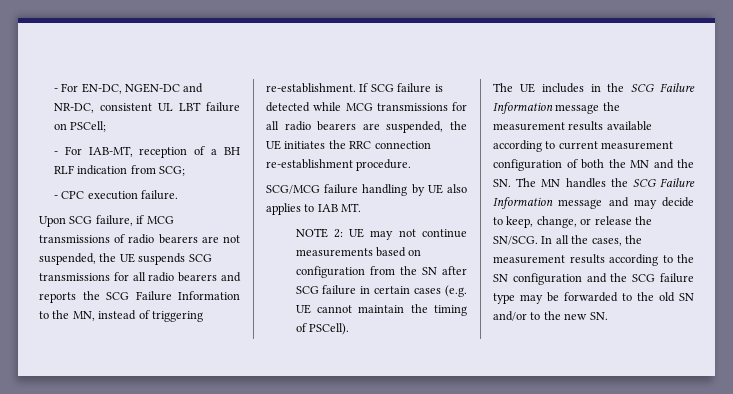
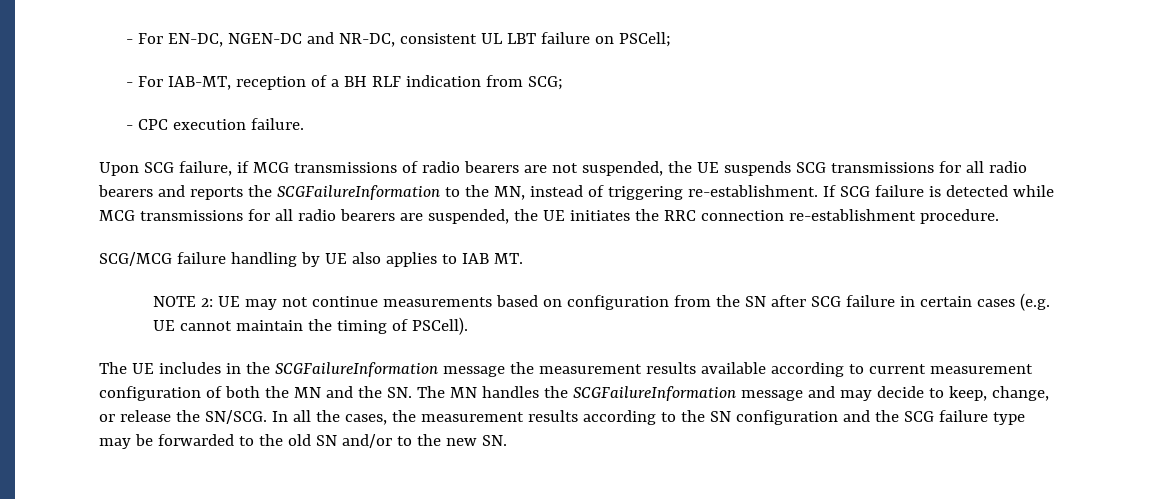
- Upon SCG failure, if MCG transmissions of radio bearers are not suspended, the UE suspends SCG transmissions for all radio bearers and reports the SCG Failure Information to the MN, instead of triggering re-establishment.
+ Upon SCG failure, if MCG transmissions of radio bearers are not suspended, the UE suspends SCG transmissions for all radio bearers and reports the SCGFailureInformation to the MN, instead of triggering re-establishment.
- The UE includes in the SCG Failure Information message the measurement results available according to current measurement configuration of both the MN and the SN. The MN handles the SCG Failure Information message and may decide to keep, change, or release the SN/SCG.
+ The UE includes in the SCGFailureInformation message the measurement results available according to current measurement configuration of both the MN and the SN. The MN handles the SCGFailureInformation message and may decide to keep, change, or release the SN/SCG.

